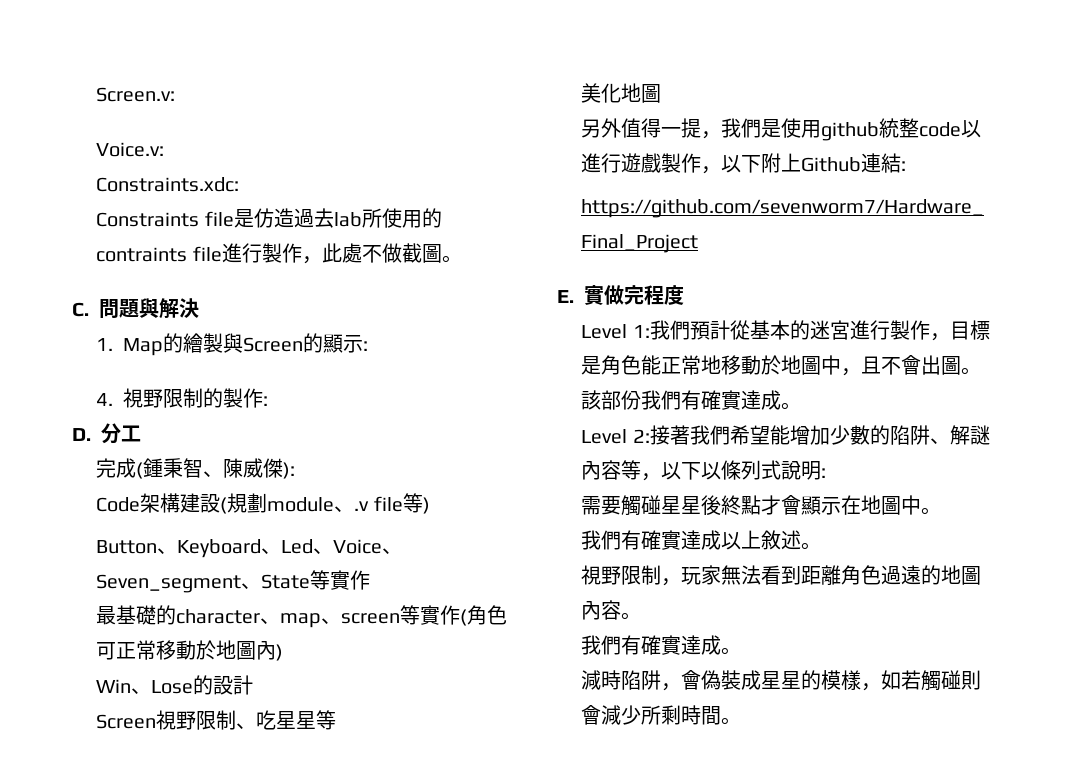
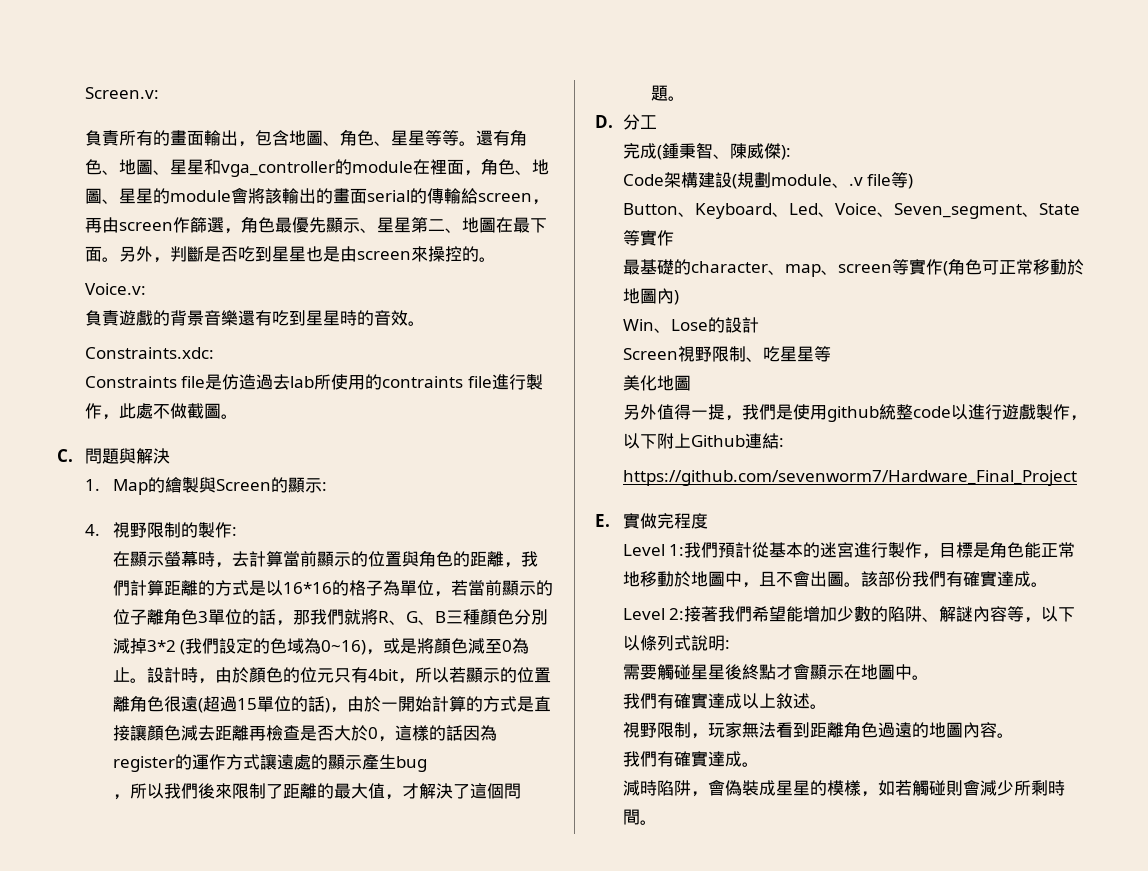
+ 負責所有的畫面輸出，包含地圖、角色、星星等等。還有角色、地圖、星星和vga_controller的module在裡面，角色、地圖、星星的module會將該輸出的畫面serial的傳輸給screen，再由screen作篩選，角色最優先顯示、星星第二、地圖在最下面。另外，判斷是否吃到星星也是由screen來操控的。
  Voice.v:
+ 負責遊戲的背景音樂還有吃到星星時的音效。
+ 在顯示螢幕時，去計算當前顯示的位置與角色的距離，我們計算距離的方式是以16*16的格子為單位，若當前顯示的位子離角色3單位的話，那我們就將R、G、B三種顏色分別減掉3*2 (我們設定的色域為0~16)，或是將顏色減至0為止。設計時，由於顏色的位元只有4bit，所以若顯示的位置離角色很遠(超過15單位的話)，由於一開始計算的方式是直接讓顏色減去距離再檢查是否大於0，這樣的話因為register的運作方式讓遠處的顯示產生bug
+ ，所以我們後來限制了距離的最大值，才解決了這個問題。

